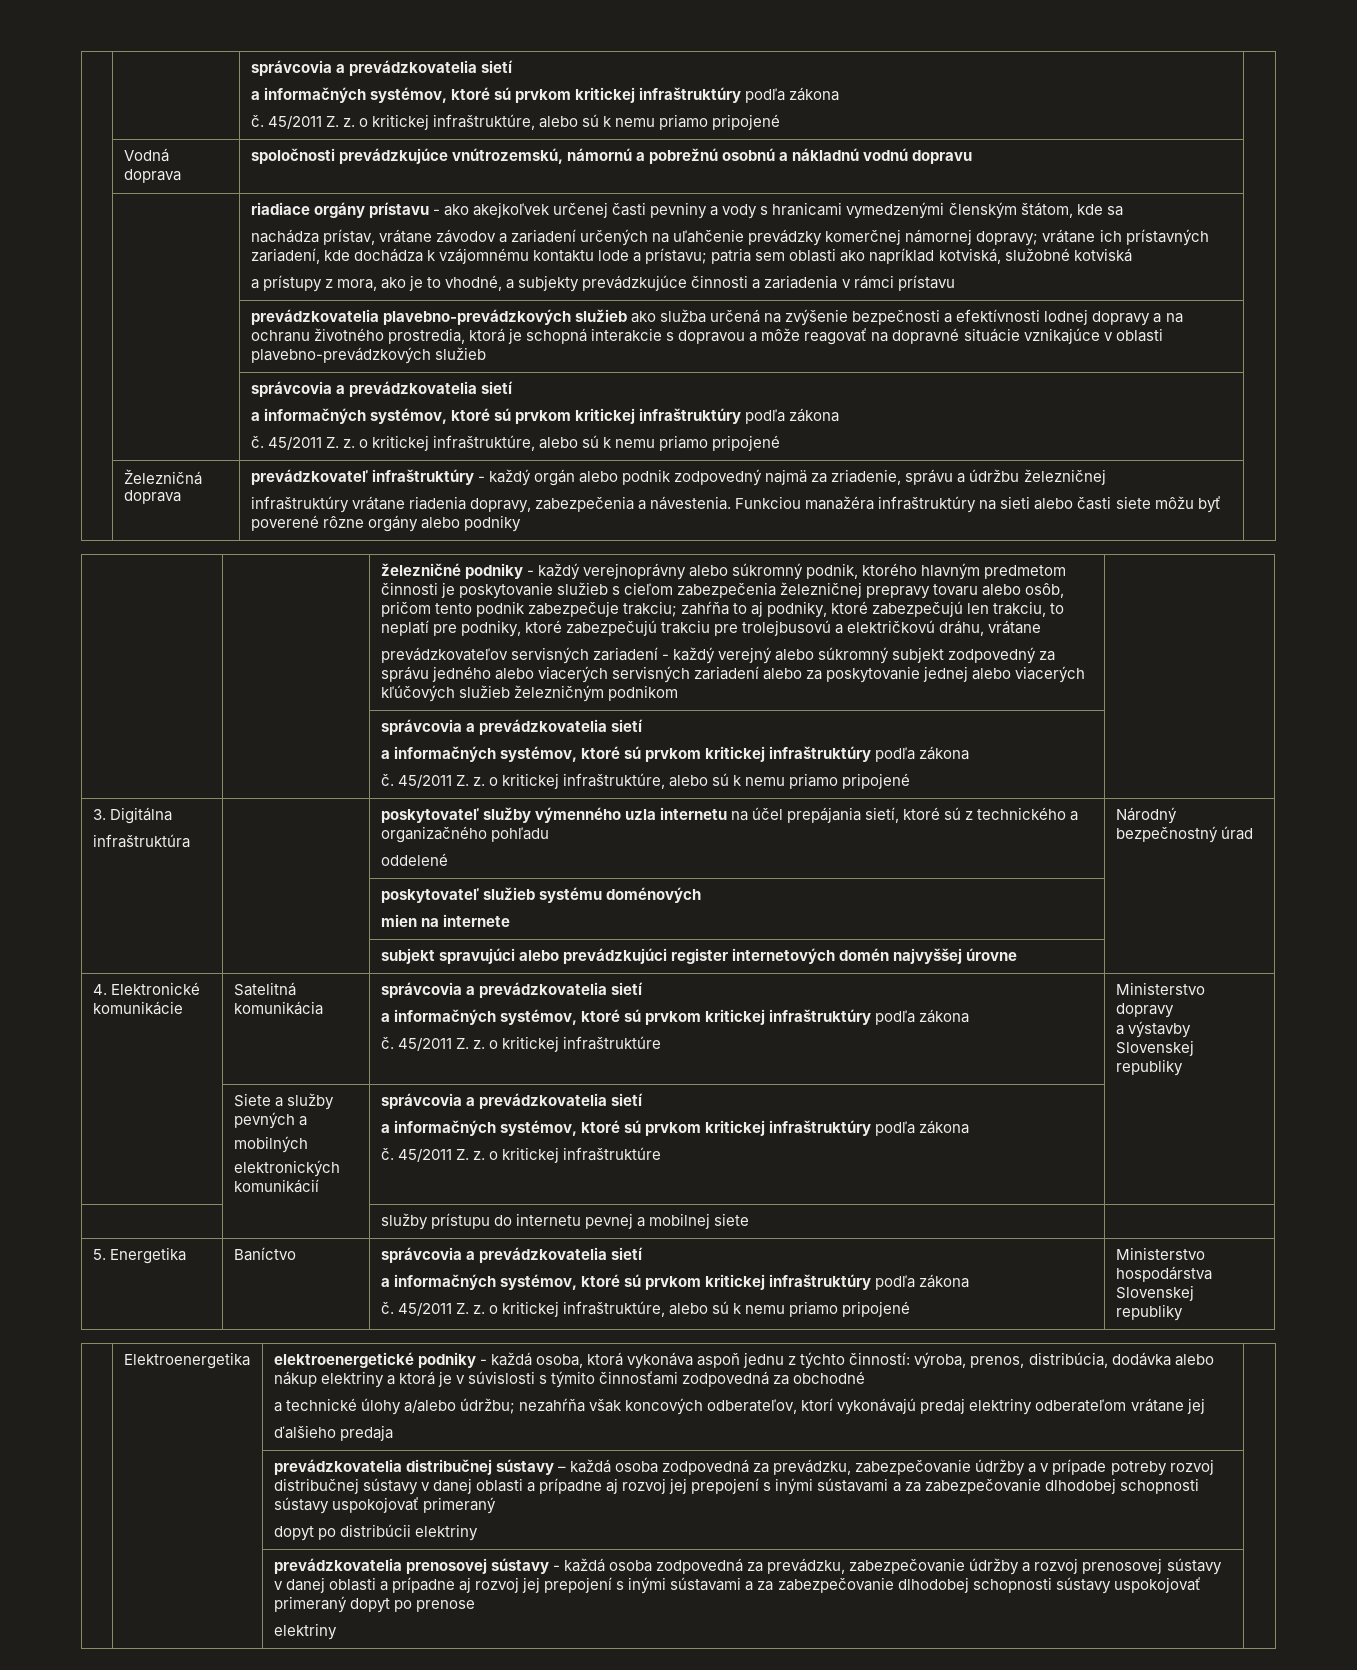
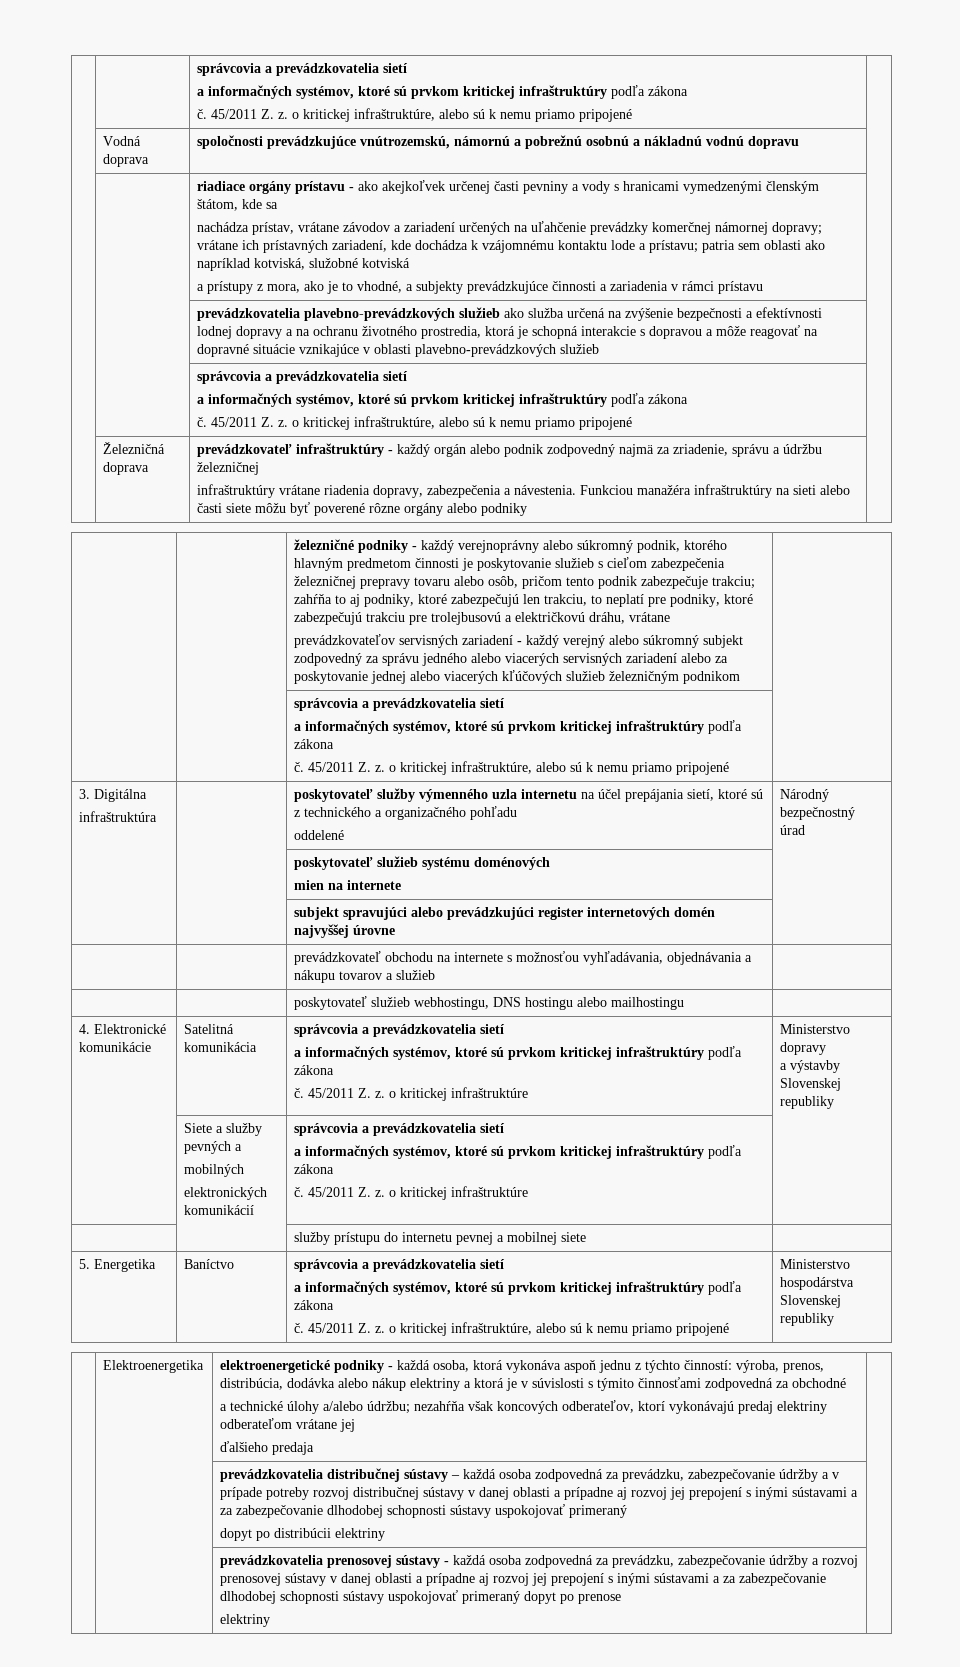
+ | | prevádzkovateľ obchodu na internete s možnosťou vyhľadávania, objednávania a nákupu tovarov a služieb |
+ | | poskytovateľ služieb webhostingu, DNS hostingu alebo mailhostingu |

